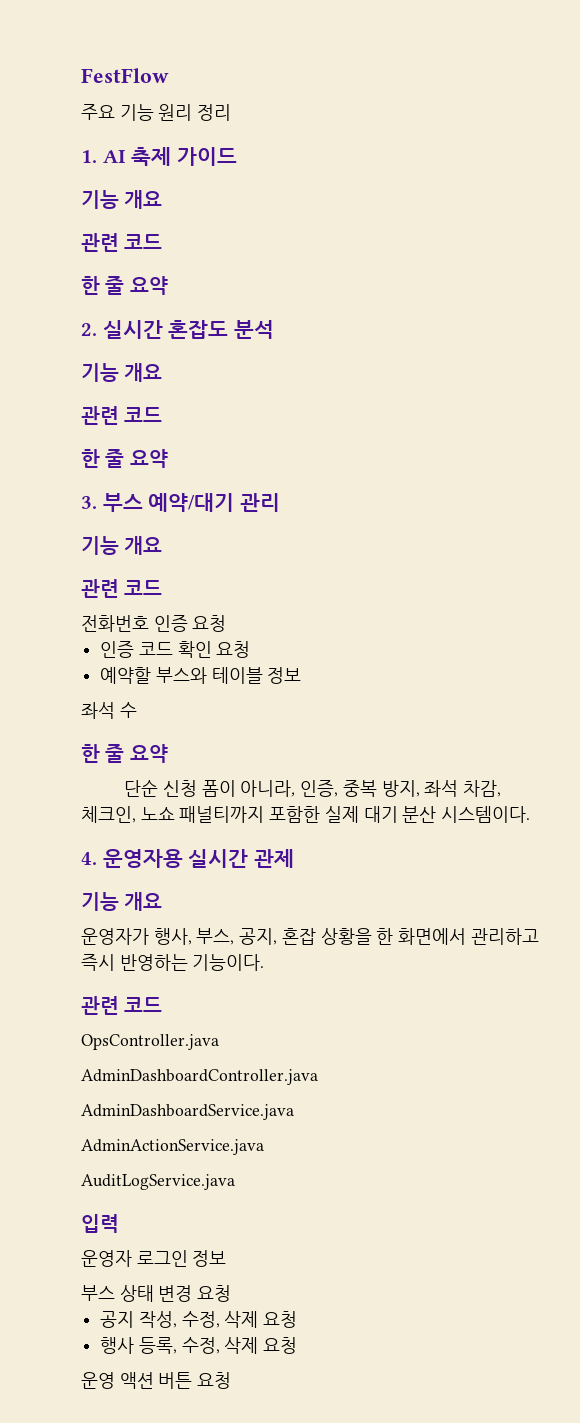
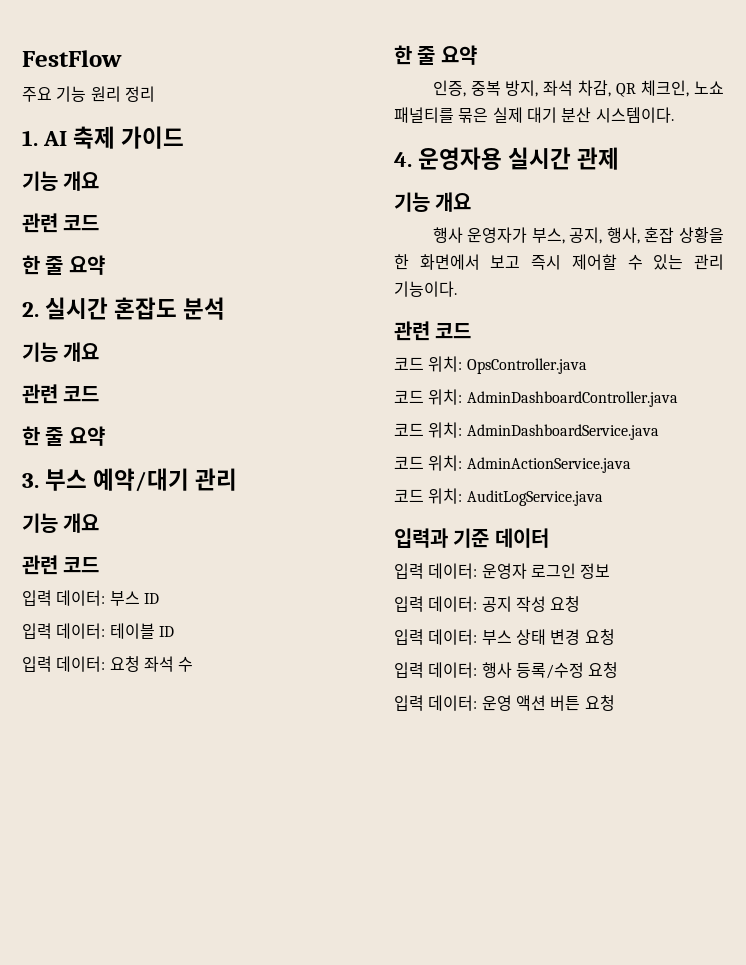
- 전화번호 인증 요청
- 인증 코드 확인 요청
- 예약할 부스와 테이블 정보
- 좌석 수
+ 입력 데이터: 부스 ID
+ 입력 데이터: 테이블 ID
+ 입력 데이터: 요청 좌석 수
- 단순 신청 폼이 아니라, 인증, 중복 방지, 좌석 차감, 체크인, 노쇼 패널티까지 포함한 실제 대기 분산 시스템이다.
+ 인증, 중복 방지, 좌석 차감, QR 체크인, 노쇼 패널티를 묶은 실제 대기 분산 시스템이다.
- 운영자가 행사, 부스, 공지, 혼잡 상황을 한 화면에서 관리하고 즉시 반영하는 기능이다.
+ 행사 운영자가 부스, 공지, 행사, 혼잡 상황을 한 화면에서 보고 즉시 제어할 수 있는 관리 기능이다.
- OpsController.java
+ 코드 위치: OpsController.java
- AdminDashboardController.java
+ 코드 위치: AdminDashboardController.java
- AdminDashboardService.java
+ 코드 위치: AdminDashboardService.java
- AdminActionService.java
+ 코드 위치: AdminActionService.java
- AuditLogService.java
+ 코드 위치: AuditLogService.java
- 입력
- 운영자 로그인 정보
+ 입력과 기준 데이터
+ 입력 데이터: 운영자 로그인 정보
- 부스 상태 변경 요청
- 공지 작성, 수정, 삭제 요청
- 행사 등록, 수정, 삭제 요청
- 운영 액션 버튼 요청
+ 입력 데이터: 공지 작성 요청
+ 입력 데이터: 부스 상태 변경 요청
+ 입력 데이터: 행사 등록/수정 요청
+ 입력 데이터: 운영 액션 버튼 요청

